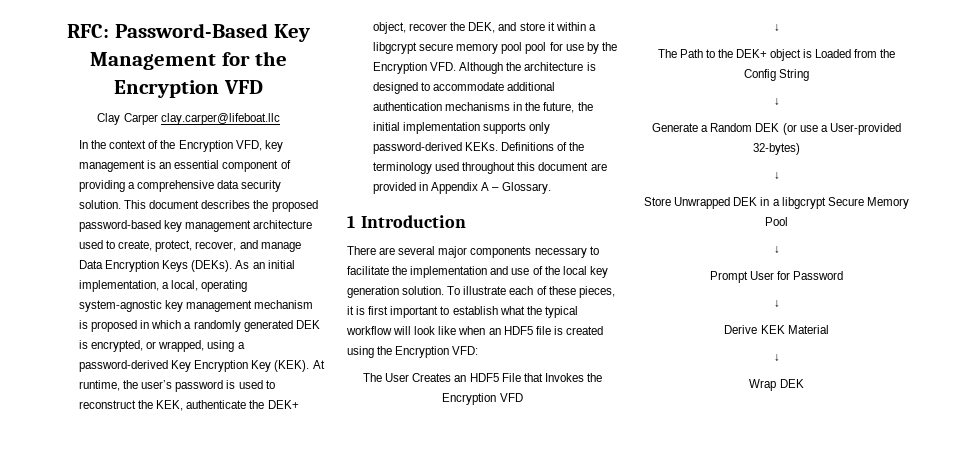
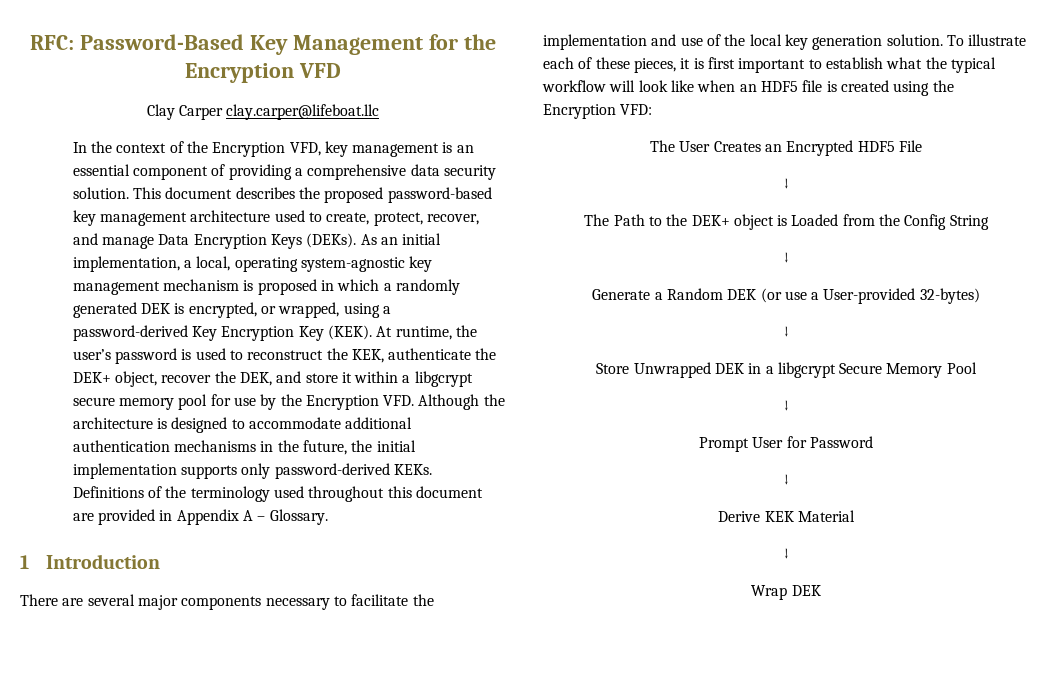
- At runtime, the user’s password is used to reconstruct the KEK, authenticate the DEK+ object, recover the DEK, and store it within a libgcrypt secure memory pool pool for use by the Encryption VFD. Although the architecture is designed to accommodate additional authentication mechanisms in the future, the initial implementation supports only password-derived KEKs.
+ At runtime, the user’s password is used to reconstruct the KEK, authenticate the DEK+ object, recover the DEK, and store it within a libgcrypt secure memory pool for use by the Encryption VFD. Although the architecture is designed to accommodate additional authentication mechanisms in the future, the initial implementation supports only password-derived KEKs.
- The User Creates an HDF5 File that Invokes the Encryption VFD
+ The User Creates an Encrypted HDF5 File

